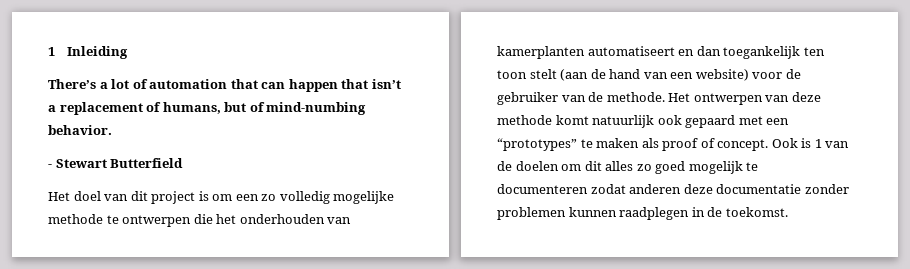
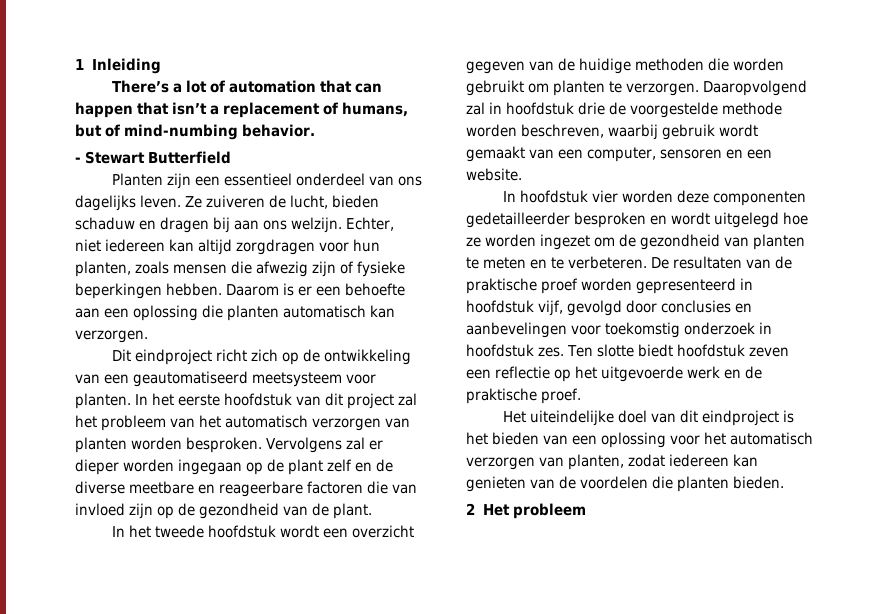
- Het doel van dit project is om een zo volledig mogelijke methode te ontwerpen die het onderhouden van kamerplanten automatiseert en dan toegankelijk ten toon stelt (aan de hand van een website) voor de gebruiker van de methode. Het ontwerpen van deze methode komt natuurlijk ook gepaard met een “prototypes” te maken als proof of concept. Ook is 1 van de doelen om dit alles zo goed mogelijk te documenteren zodat anderen deze documentatie zonder problemen kunnen raadplegen in de toekomst.
+ Planten zijn een essentieel onderdeel van ons dagelijks leven. Ze zuiveren de lucht, bieden schaduw en dragen bij aan ons welzijn. Echter, niet iedereen kan altijd zorgdragen voor hun planten, zoals mensen die afwezig zijn of fysieke beperkingen hebben. Daarom is er een behoefte aan een oplossing die planten automatisch kan verzorgen.
+ Dit eindproject richt zich op de ontwikkeling van een geautomatiseerd meetsysteem voor planten. In het eerste hoofdstuk van dit project zal het probleem van het automatisch verzorgen van planten worden besproken. Vervolgens zal er dieper worden ingegaan op de plant zelf en de diverse meetbare en reageerbare factoren die van invloed zijn op de gezondheid van de plant.
+ In het tweede hoofdstuk wordt een overzicht gegeven van de huidige methoden die worden gebruikt om planten te verzorgen. Daaropvolgend zal in hoofdstuk drie de voorgestelde methode worden beschreven, waarbij gebruik wordt gemaakt van een computer, sensoren en een website.
+ In hoofdstuk vier worden deze componenten gedetailleerder besproken en wordt uitgelegd hoe ze worden ingezet om de gezondheid van planten te meten en te verbeteren. De resultaten van de praktische proef worden gepresenteerd in hoofdstuk vijf, gevolgd door conclusies en aanbevelingen voor toekomstig onderzoek in hoofdstuk zes. Ten slotte biedt hoofdstuk zeven een reflectie op het uitgevoerde werk en de praktische proef.
+ Het uiteindelijke doel van dit eindproject is het bieden van een oplossing voor het automatisch verzorgen van planten, zodat iedereen kan genieten van de voordelen die planten bieden.
+ 2 Het probleem

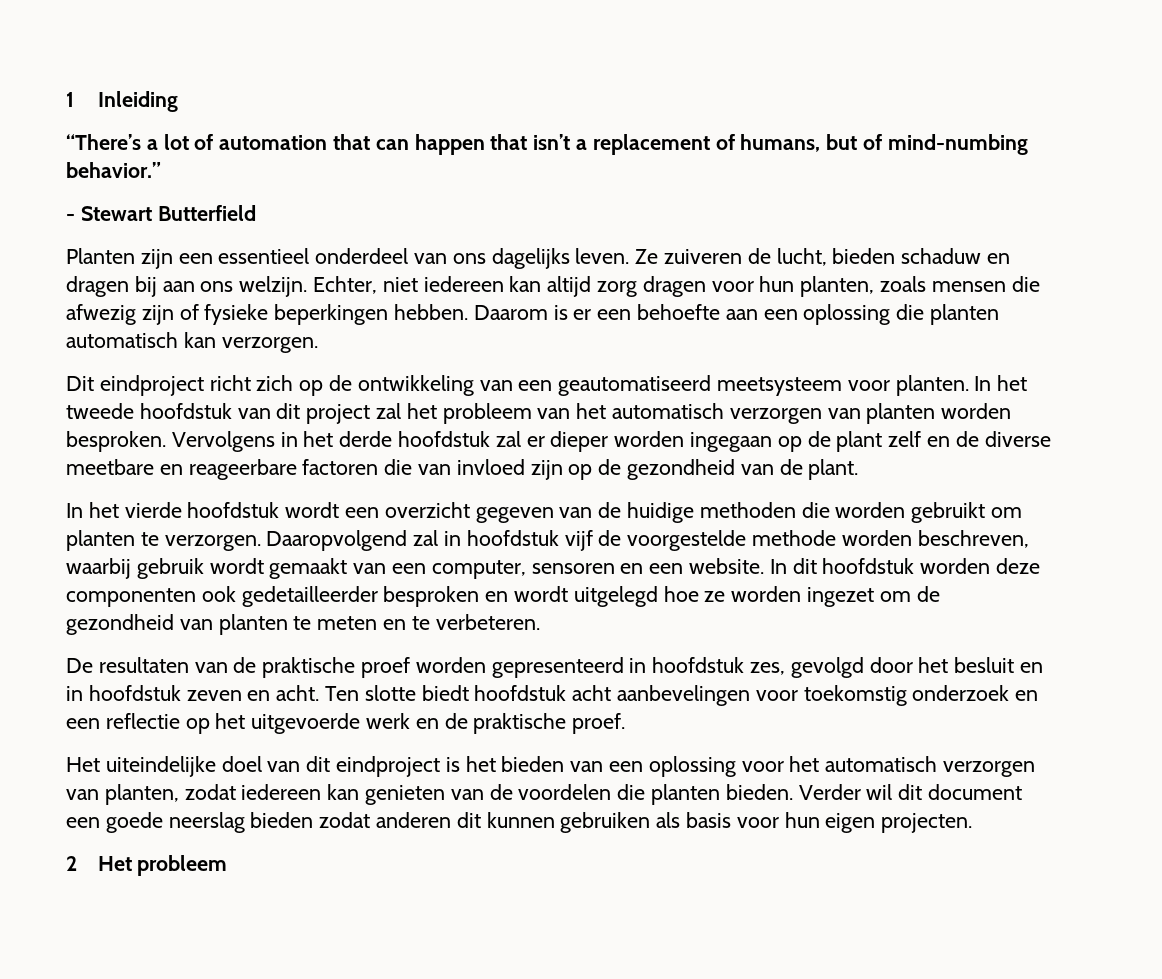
- There’s a lot of automation that can happen that isn’t a replacement of humans, but of mind-numbing behavior.
+ “There’s a lot of automation that can happen that isn’t a replacement of humans, but of mind-numbing behavior.”
- Echter, niet iedereen kan altijd zorgdragen voor hun planten, zoals mensen die afwezig zijn of fysieke beperkingen hebben.
+ Echter, niet iedereen kan altijd zorg dragen voor hun planten, zoals mensen die afwezig zijn of fysieke beperkingen hebben.
- In het eerste hoofdstuk van dit project zal het probleem van het automatisch verzorgen van planten worden besproken.
+ In het tweede hoofdstuk van dit project zal het probleem van het automatisch verzorgen van planten worden besproken.
- Vervolgens zal er dieper worden ingegaan op de plant zelf en de diverse meetbare en reageerbare factoren die van invloed zijn op de gezondheid van de plant.
+ Vervolgens in het derde hoofdstuk zal er dieper worden ingegaan op de plant zelf en de diverse meetbare en reageerbare factoren die van invloed zijn op de gezondheid van de plant.
- In het tweede hoofdstuk wordt een overzicht gegeven van de huidige methoden die worden gebruikt om planten te verzorgen.
+ In het vierde hoofdstuk wordt een overzicht gegeven van de huidige methoden die worden gebruikt om planten te verzorgen.
- Daaropvolgend zal in hoofdstuk drie de voorgestelde methode worden beschreven, waarbij gebruik wordt gemaakt van een computer, sensoren en een website.
- In hoofdstuk vier worden deze componenten gedetailleerder besproken en wordt uitgelegd hoe ze worden ingezet om de gezondheid van planten te meten en te verbeteren. De resultaten van de praktische proef worden gepresenteerd in hoofdstuk vijf, gevolgd door conclusies en aanbevelingen voor toekomstig onderzoek in hoofdstuk zes. Ten slotte biedt hoofdstuk zeven een reflectie op het uitgevoerde werk en de praktische proef.
+ Daaropvolgend zal in hoofdstuk vijf de voorgestelde methode worden beschreven, waarbij gebruik wordt gemaakt van een computer, sensoren en een website. In dit hoofdstuk worden deze componenten ook gedetailleerder besproken en wordt uitgelegd hoe ze worden ingezet om de gezondheid van planten te meten en te verbeteren.
+ De resultaten van de praktische proef worden gepresenteerd in hoofdstuk zes, gevolgd door het besluit en in hoofdstuk zeven en acht. Ten slotte biedt hoofdstuk acht aanbevelingen voor toekomstig onderzoek en een reflectie op het uitgevoerde werk en de praktische proef.
+ Verder wil dit document een goede neerslag bieden zodat anderen dit kunnen gebruiken als basis voor hun eigen projecten.

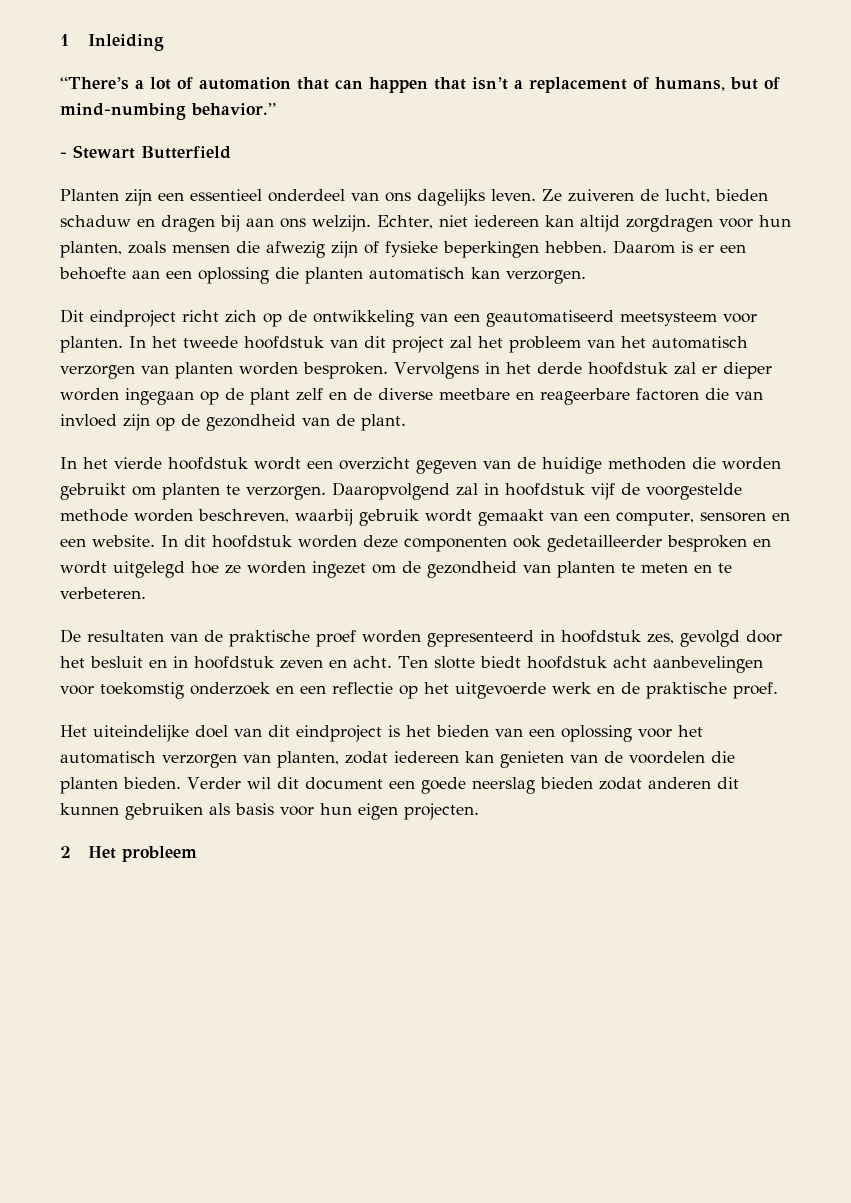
- Echter, niet iedereen kan altijd zorg dragen voor hun planten, zoals mensen die afwezig zijn of fysieke beperkingen hebben.
+ Echter, niet iedereen kan altijd zorgdragen voor hun planten, zoals mensen die afwezig zijn of fysieke beperkingen hebben.

